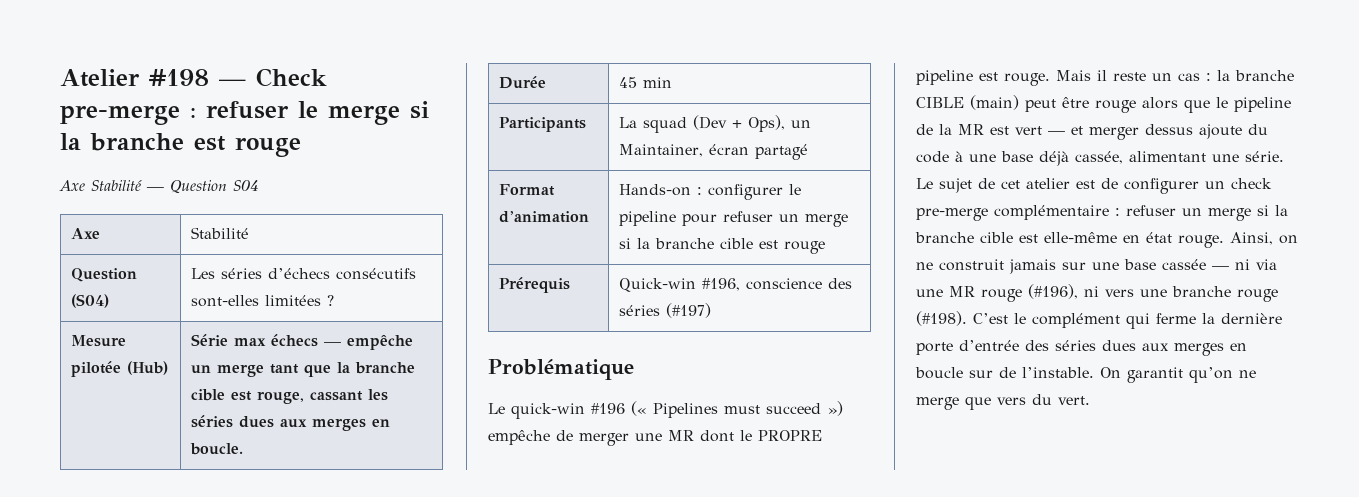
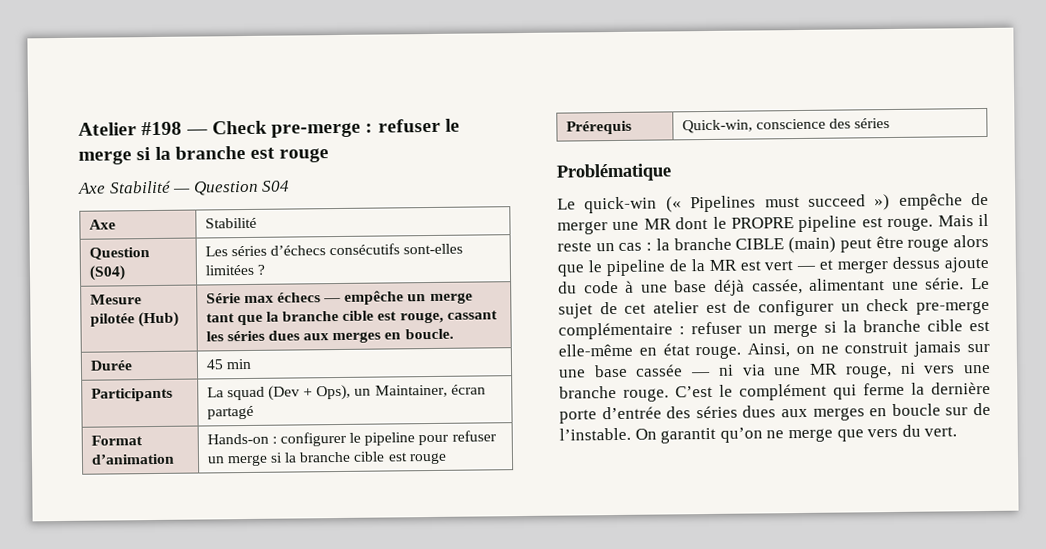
- Prérequis | Quick-win #196, conscience des séries (#197)
+ Prérequis | Quick-win, conscience des séries
- Le quick-win #196 (« Pipelines must succeed ») empêche de merger une MR dont le PROPRE pipeline est rouge.
+ Le quick-win (« Pipelines must succeed ») empêche de merger une MR dont le PROPRE pipeline est rouge.
- Ainsi, on ne construit jamais sur une base cassée — ni via une MR rouge (#196), ni vers une branche rouge (#198).
+ Ainsi, on ne construit jamais sur une base cassée — ni via une MR rouge, ni vers une branche rouge.

